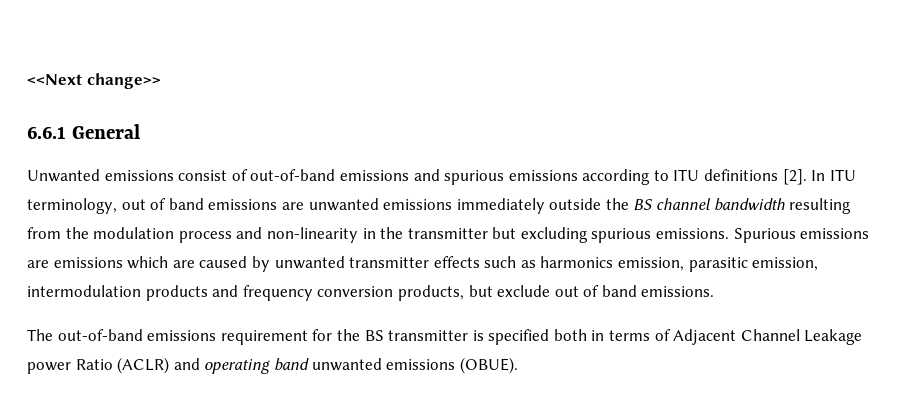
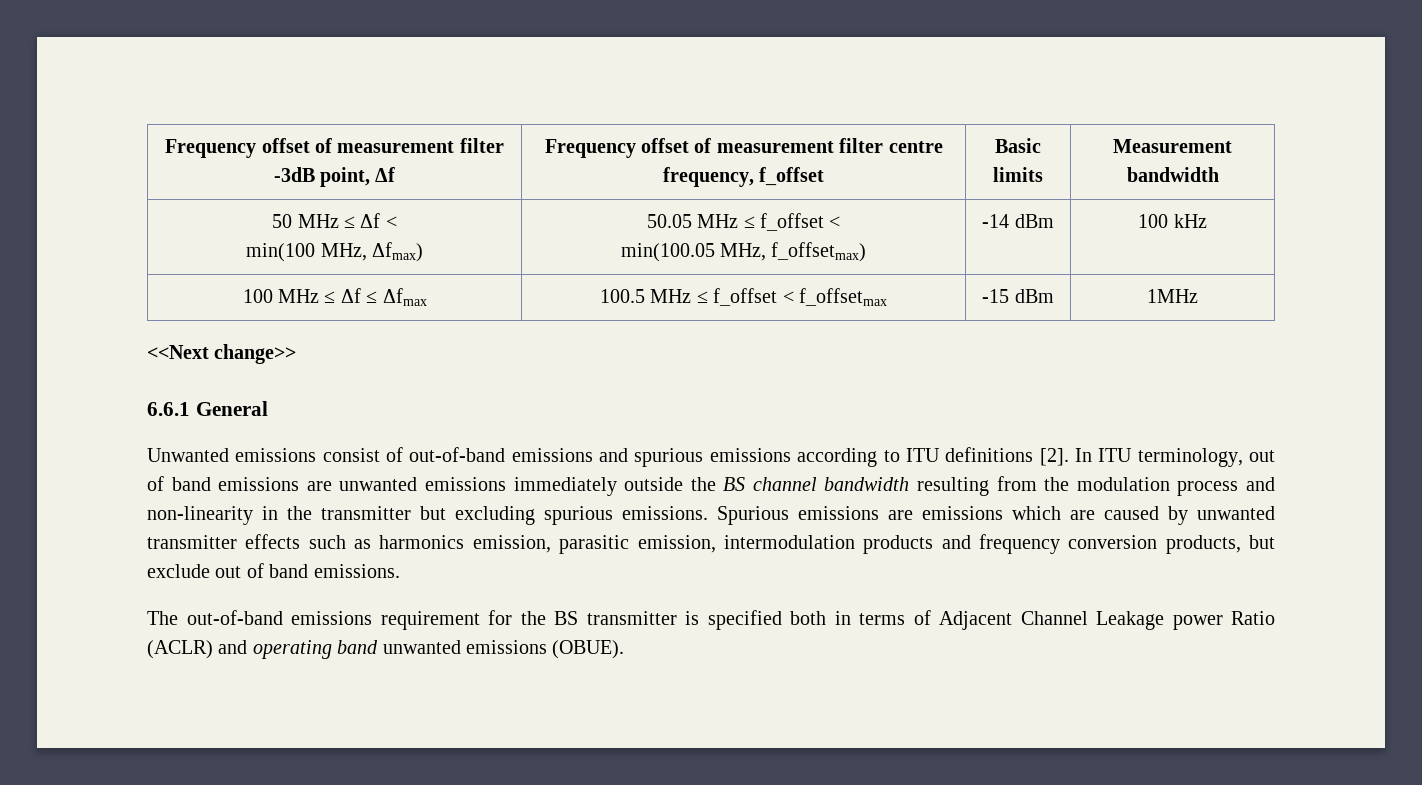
+ Frequency offset of measurement filter -3dB point, Δf | Frequency offset of measurement filter centre frequency, f_offset | Basic limits | Measurement bandwidth
+ 50 MHz ≤ Δf <
+ min(100 MHz, Δfmax) | 50.05 MHz ≤ f_offset <
+ min(100.05 MHz, f_offsetmax) | -14 dBm | 100 kHz
+ 100 MHz ≤ Δf ≤ Δfmax | 100.5 MHz ≤ f_offset < f_offsetmax | -15 dBm | 1MHz

